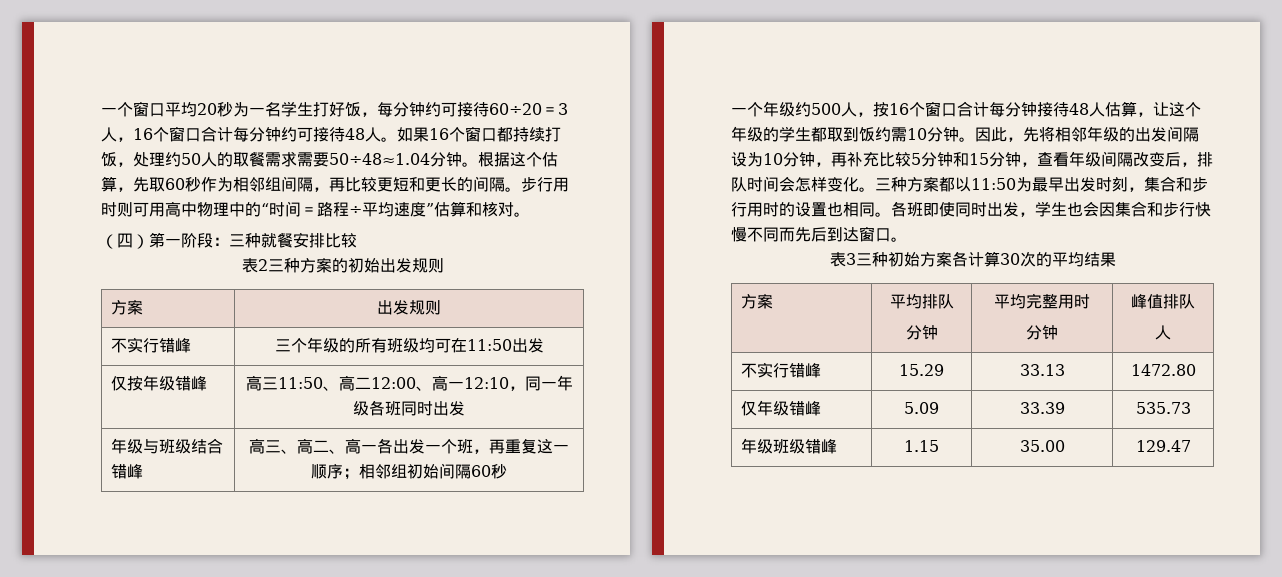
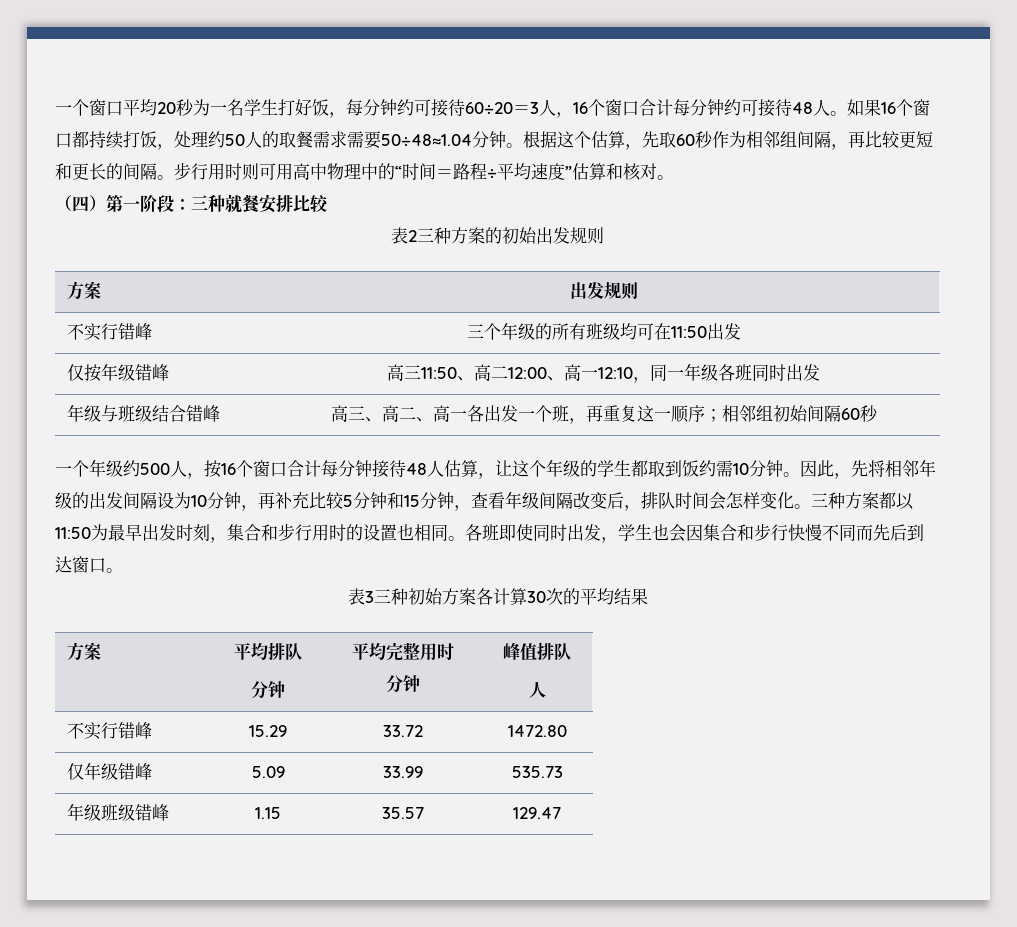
- 不实行错峰 | 15.29 | 33.13 | 1472.80
+ 不实行错峰 | 15.29 | 33.72 | 1472.80
- 仅年级错峰 | 5.09 | 33.39 | 535.73
+ 仅年级错峰 | 5.09 | 33.99 | 535.73
- 年级班级错峰 | 1.15 | 35.00 | 129.47
+ 年级班级错峰 | 1.15 | 35.57 | 129.47

